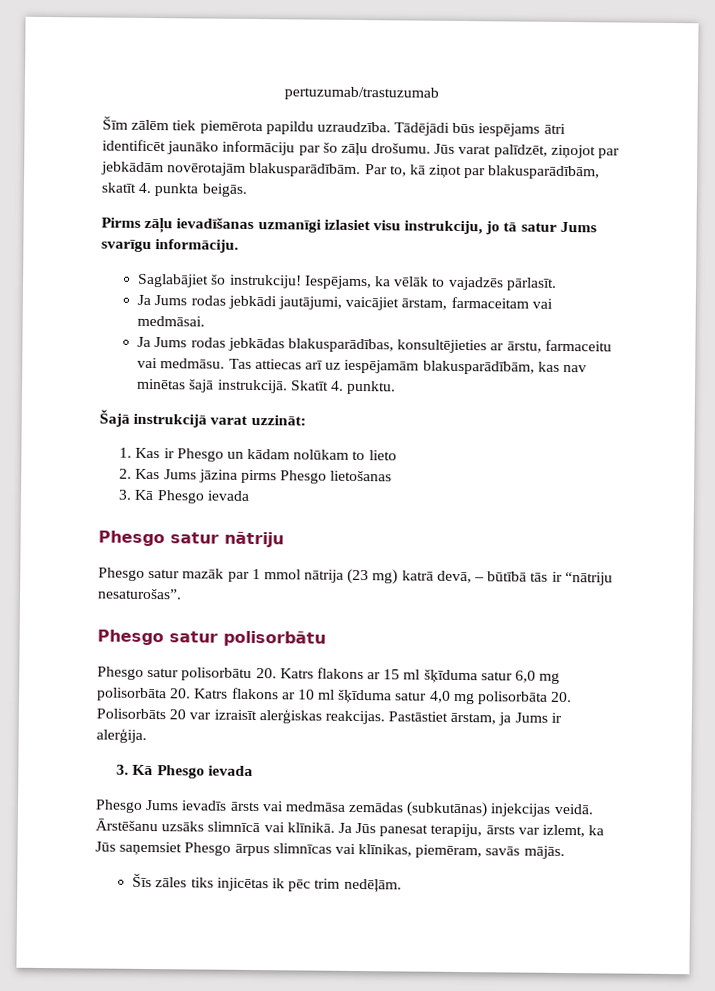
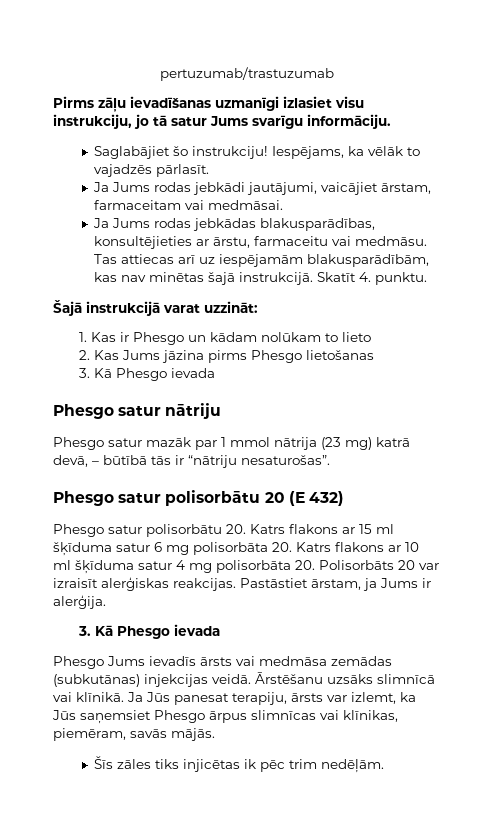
- Šīm zālēm tiek piemērota papildu uzraudzība. Tādējādi būs iespējams ātri identificēt jaunāko informāciju par šo zāļu drošumu. Jūs varat palīdzēt, ziņojot par jebkādām novērotajām blakusparādībām. Par to, kā ziņot par blakusparādībām, skatīt 4. punkta beigās.
  Phesgo satur mazāk par 1 mmol nātrija (23 mg) katrā devā, – būtībā tās ir “nātriju nesaturošas”.
- Phesgo satur polisorbātu
+ Phesgo satur polisorbātu 20 (E 432)
- Phesgo satur polisorbātu 20. Katrs flakons ar 15 ml šķīduma satur 6,0 mg polisorbāta 20. Katrs flakons ar 10 ml šķīduma satur 4,0 mg polisorbāta 20. Polisorbāts 20 var izraisīt alerģiskas reakcijas.
+ Phesgo satur polisorbātu 20. Katrs flakons ar 15 ml šķīduma satur 6 mg polisorbāta 20. Katrs flakons ar 10 ml šķīduma satur 4 mg polisorbāta 20. Polisorbāts 20 var izraisīt alerģiskas reakcijas.

